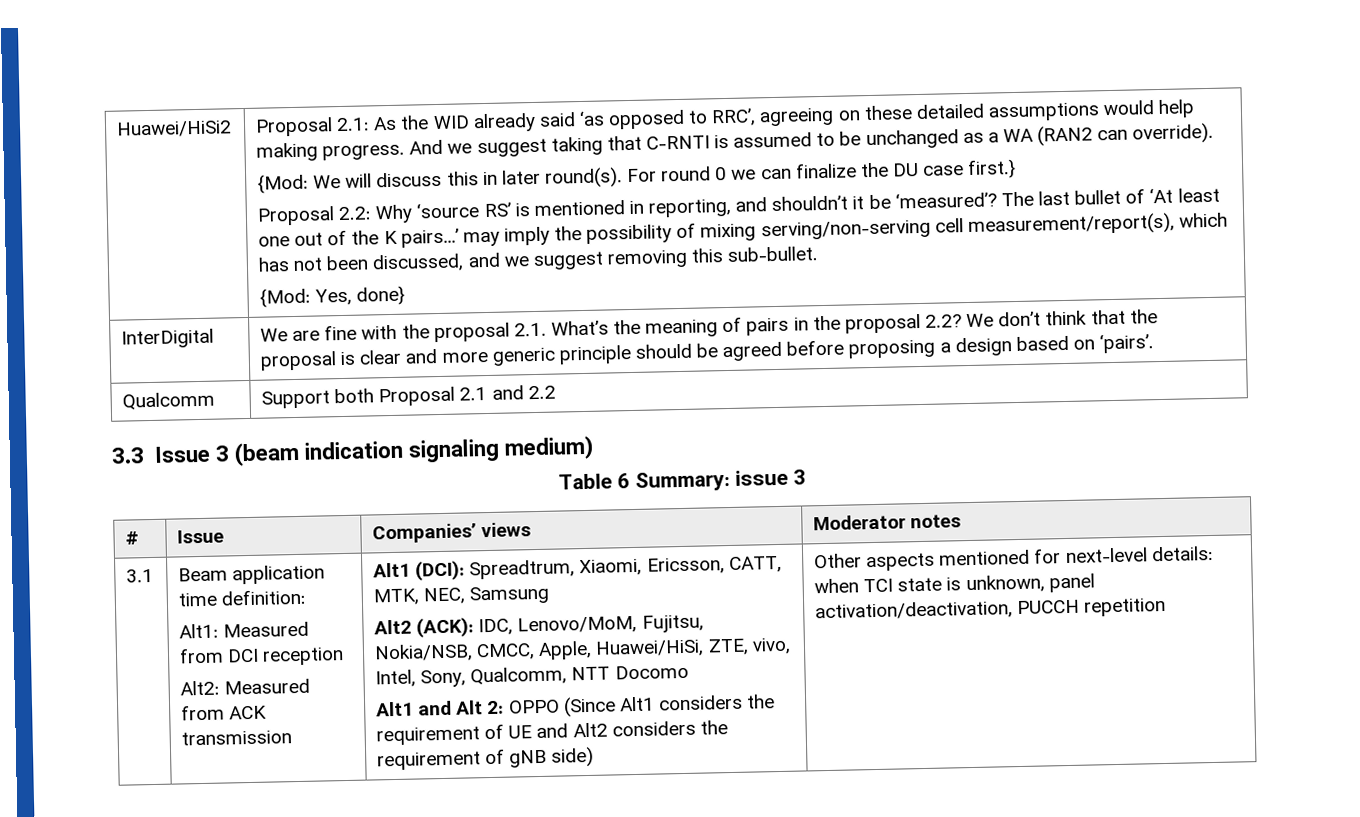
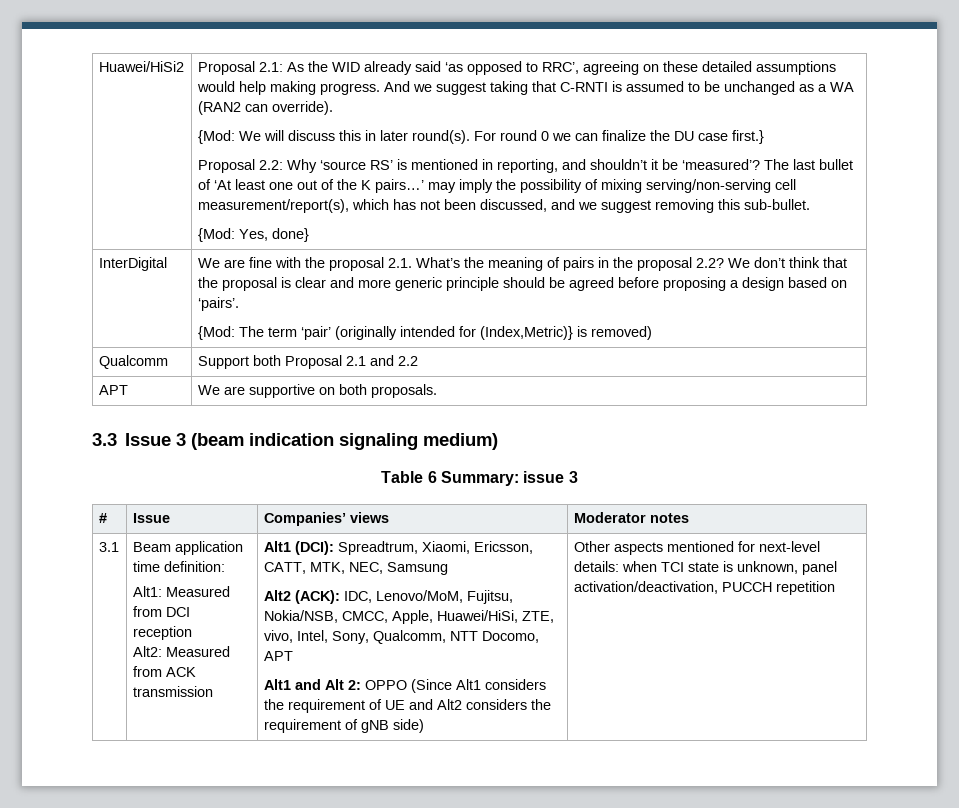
+ {Mod: The term ‘pair’ (originally intended for (Index,Metric)} is removed)
+ APT | We are supportive on both proposals.
- Alt2 (ACK): IDC, Lenovo/MoM, Fujitsu, Nokia/NSB, CMCC, Apple, Huawei/HiSi, ZTE, vivo, Intel, Sony, Qualcomm, NTT Docomo
+ Alt2 (ACK): IDC, Lenovo/MoM, Fujitsu, Nokia/NSB, CMCC, Apple, Huawei/HiSi, ZTE, vivo, Intel, Sony, Qualcomm, NTT Docomo, APT

